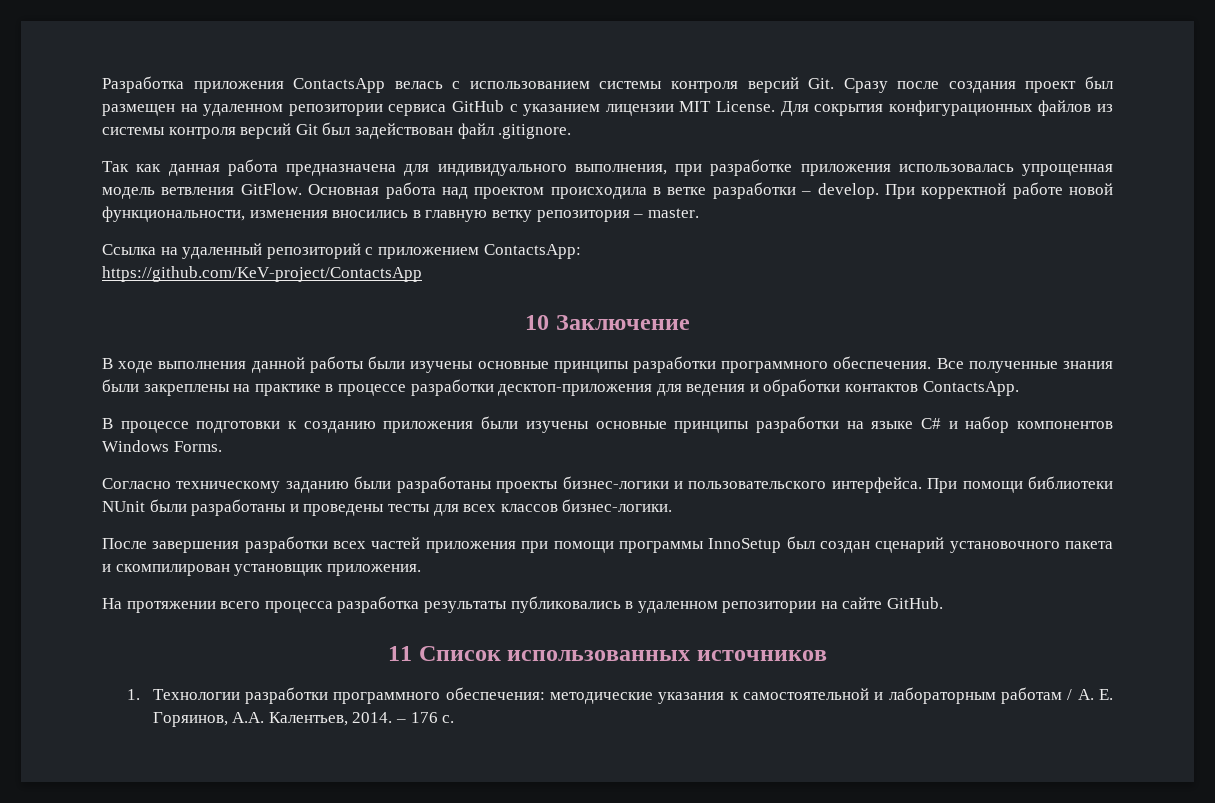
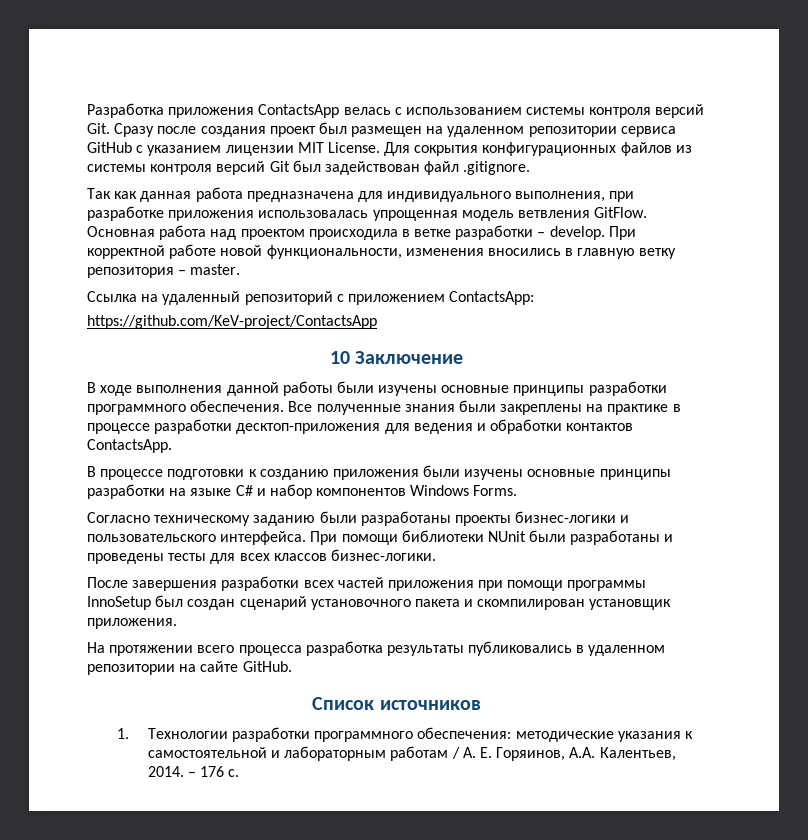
- 11 Список использованных источников
+ Список источников

